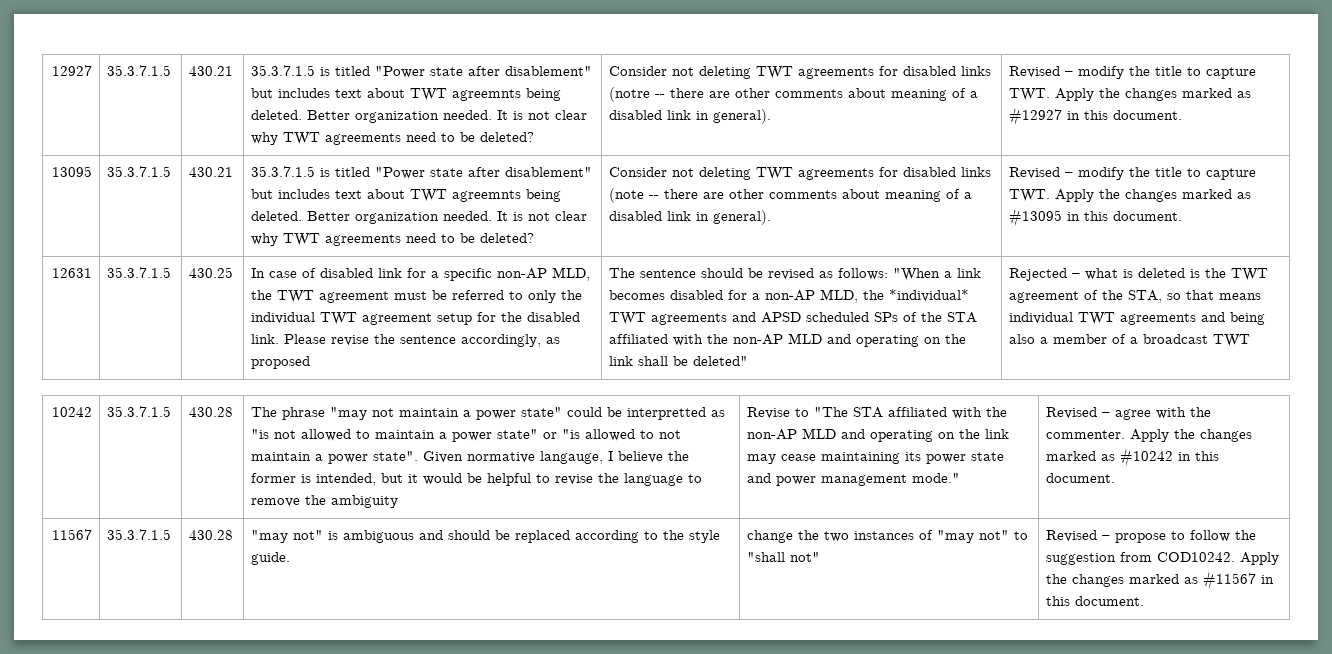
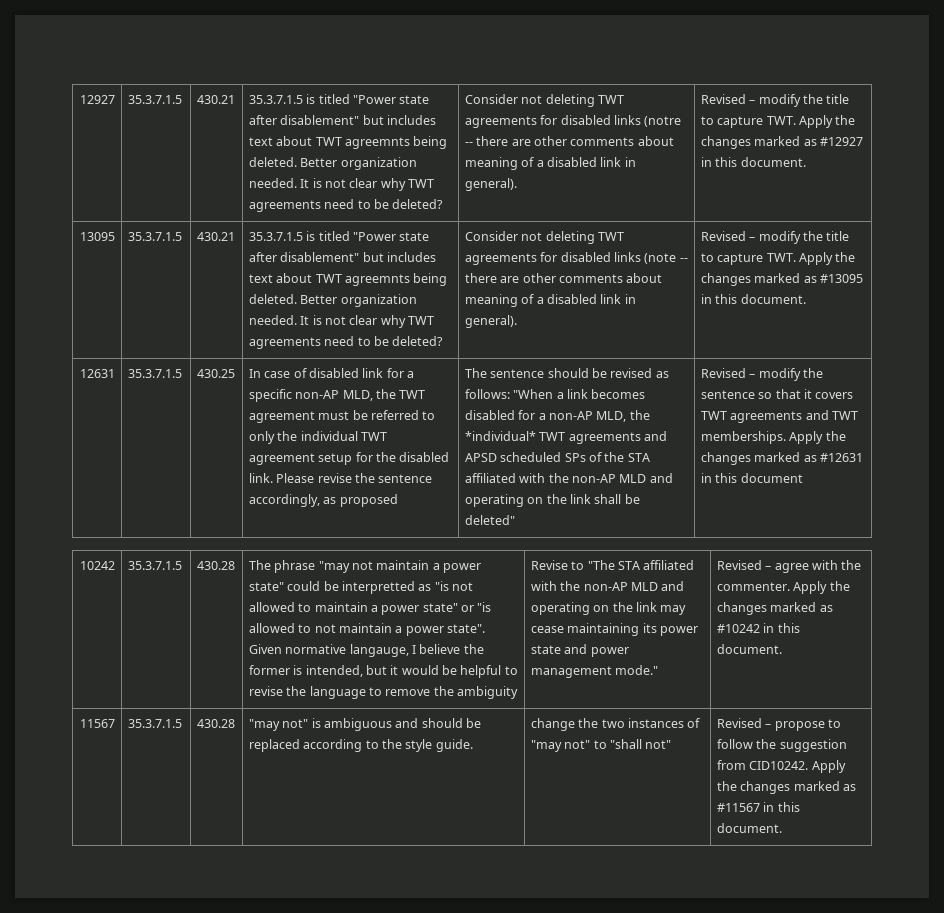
- Rejected – what is deleted is the TWT agreement of the STA, so that means individual TWT agreements and being also a member of a broadcast TWT
+ Revised – modify the sentence so that it covers TWT agreements and TWT memberships. Apply the changes marked as #12631 in this document
- Revised – propose to follow the suggestion from COD10242.
+ Revised – propose to follow the suggestion from CID10242.

